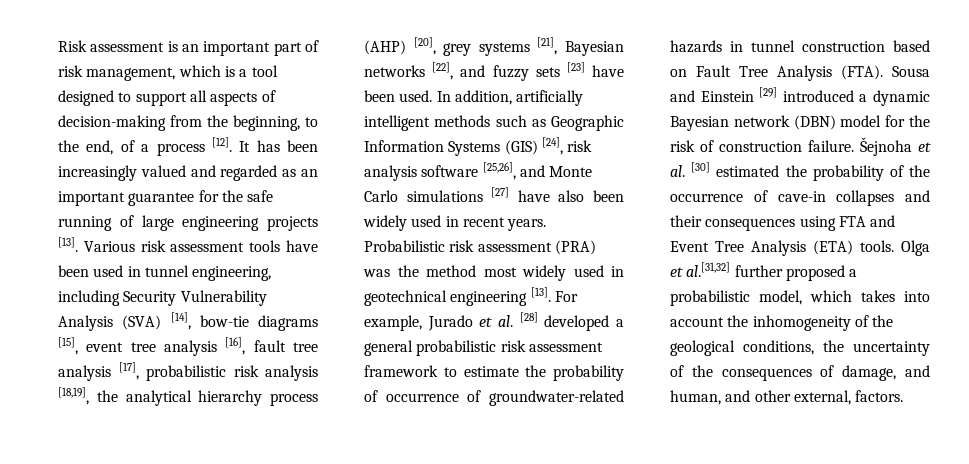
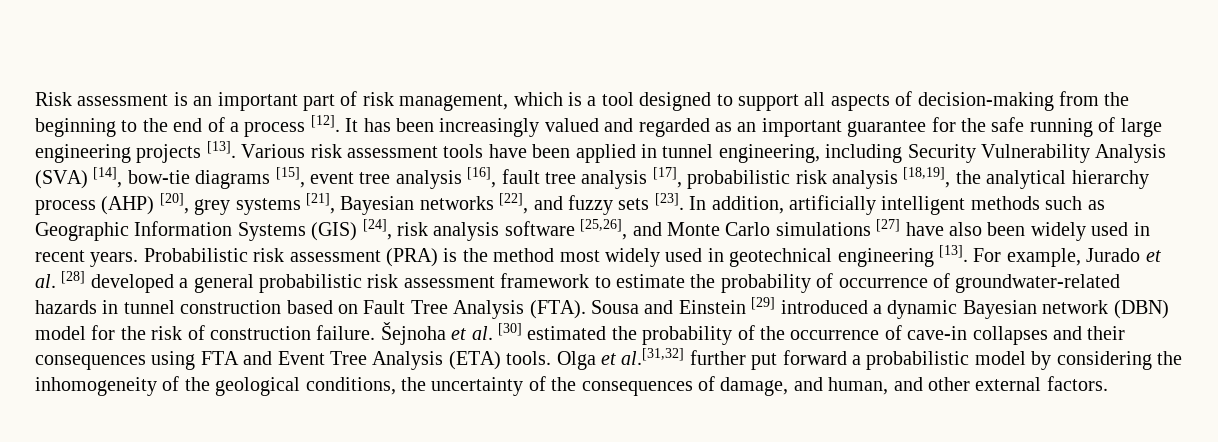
- Risk assessment is an important part of risk management, which is a tool designed to support all aspects of decision-making from the beginning, to the end, of a process [12].
+ Risk assessment is an important part of risk management, which is a tool designed to support all aspects of decision-making from the beginning to the end of a process [12].
- Various risk assessment tools have been used in tunnel engineering, including Security Vulnerability Analysis (SVA) [14], bow-tie diagrams [15], event tree analysis [16], fault tree analysis [17], probabilistic risk analysis [18,19], the analytical hierarchy process (AHP) [20], grey systems [21], Bayesian networks [22], and fuzzy sets [23] have been used.
+ Various risk assessment tools have been applied in tunnel engineering, including Security Vulnerability Analysis (SVA) [14], bow-tie diagrams [15], event tree analysis [16], fault tree analysis [17], probabilistic risk analysis [18,19], the analytical hierarchy process (AHP) [20], grey systems [21], Bayesian networks [22], and fuzzy sets [23].
- Probabilistic risk assessment (PRA) was the method most widely used in geotechnical engineering [13].
+ Probabilistic risk assessment (PRA) is the method most widely used in geotechnical engineering [13].
- Olga et al.[31,32] further proposed a probabilistic model, which takes into account the inhomogeneity of the geological conditions, the uncertainty of the consequences of damage, and human, and other external, factors.
+ Olga et al.[31,32] further put forward a probabilistic model by considering the inhomogeneity of the geological conditions, the uncertainty of the consequences of damage, and human, and other external factors.

